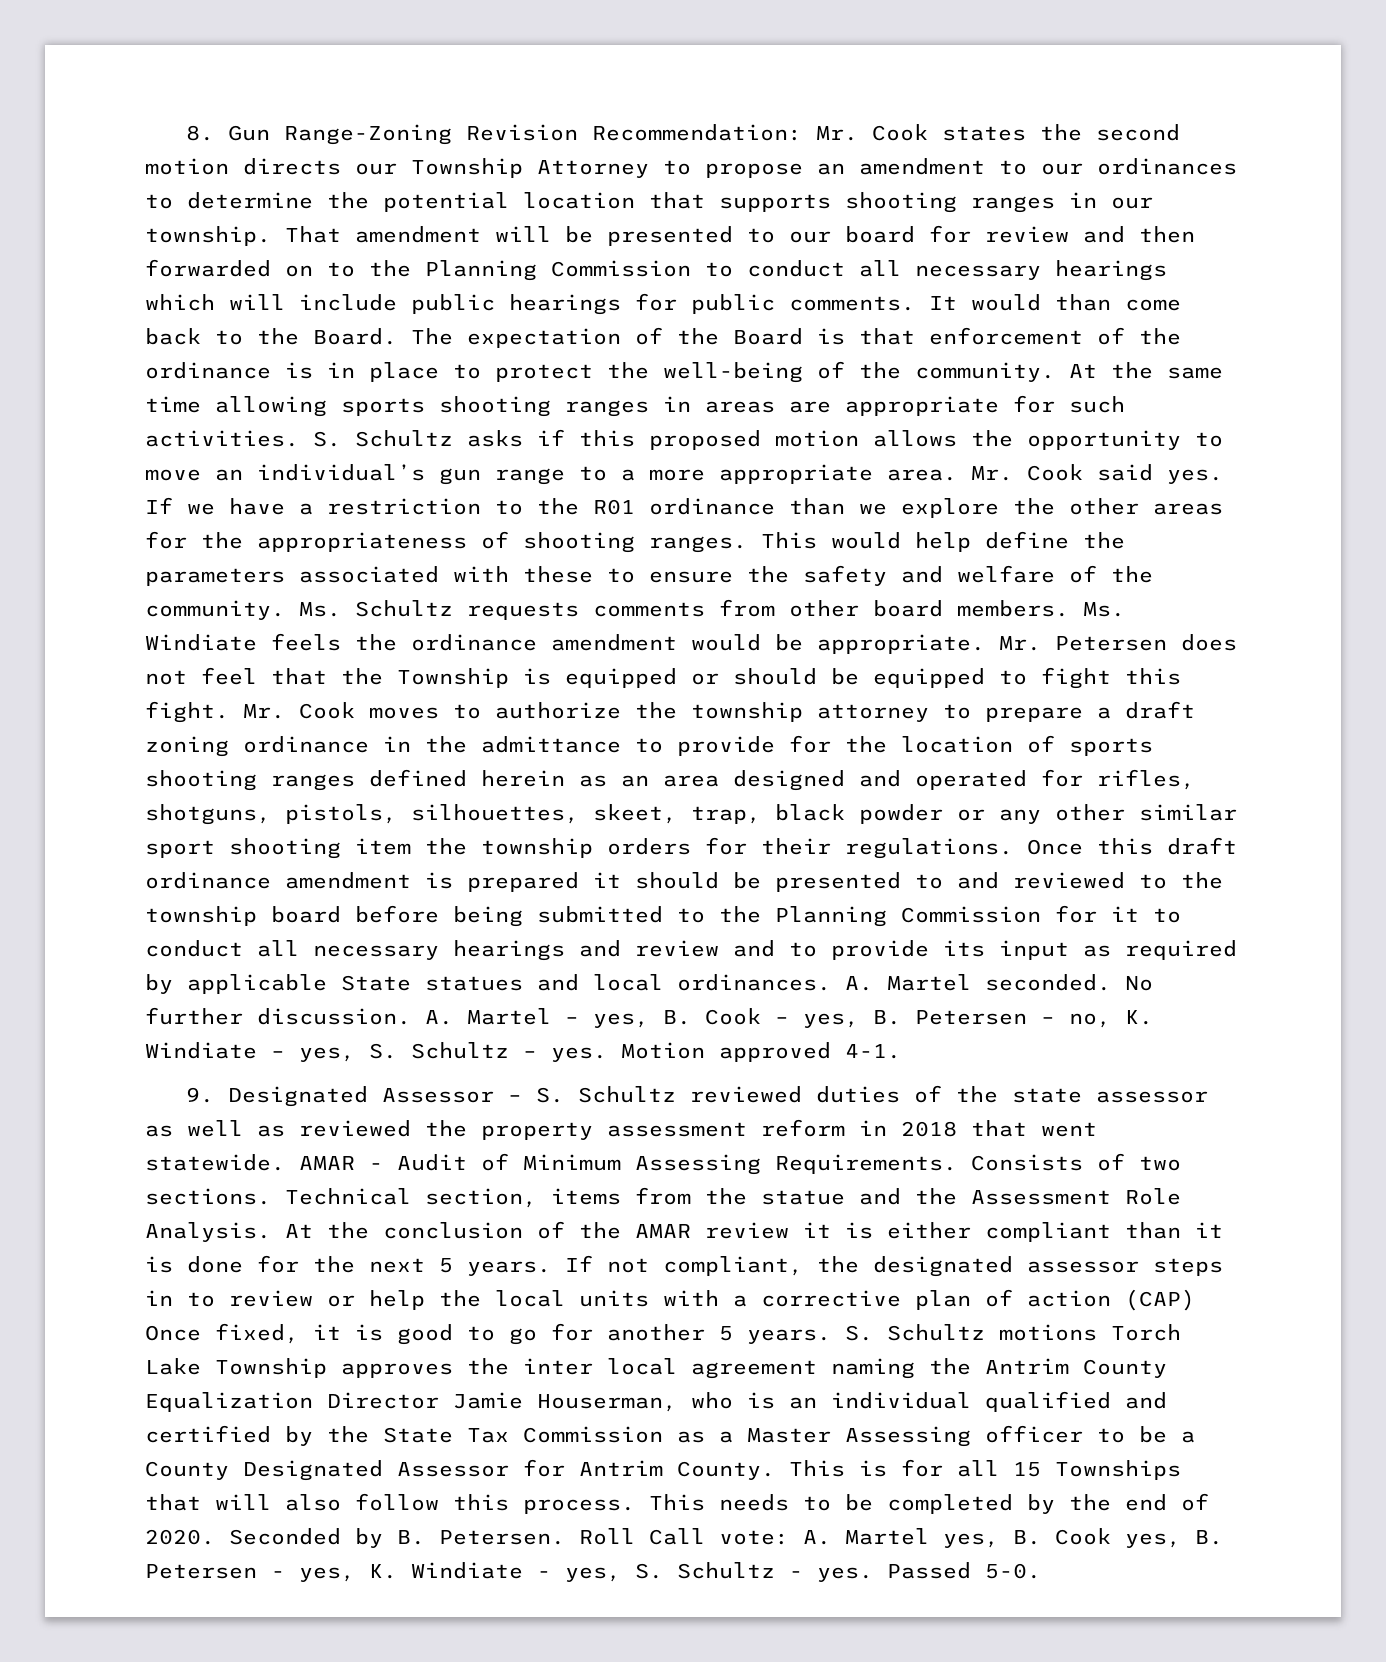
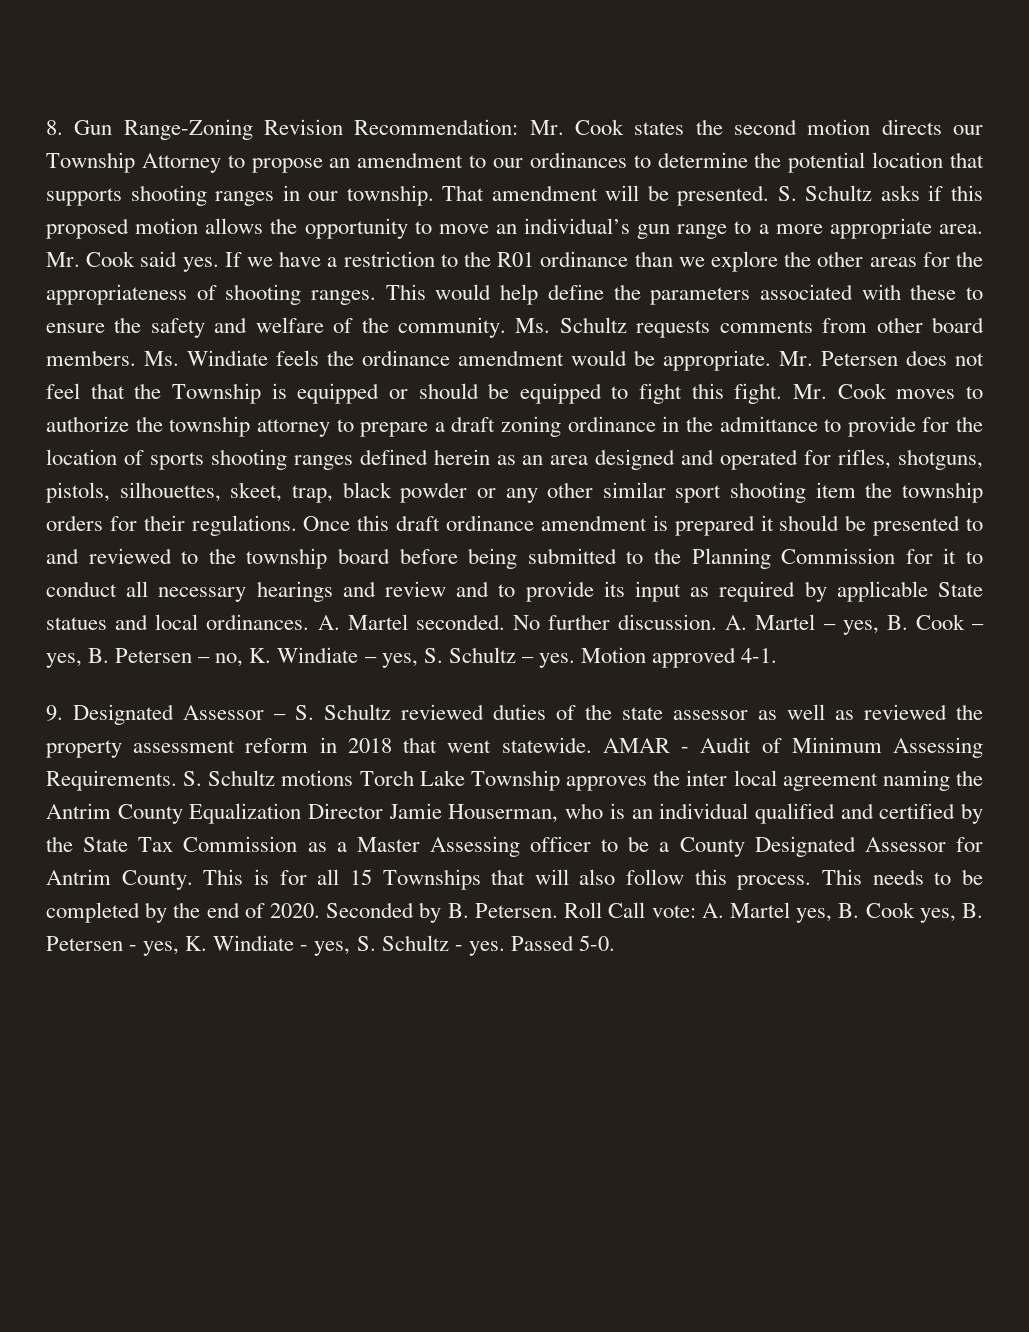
- That amendment will be presented to our board for review and then forwarded on to the Planning Commission to conduct all necessary hearings which will include public hearings for public comments. It would than come back to the Board. The expectation of the Board is that enforcement of the ordinance is in place to protect the well-being of the community. At the same time allowing sports shooting ranges in areas are appropriate for such activities.
+ That amendment will be presented.
- Consists of two sections. Technical section, items from the statue and the Assessment Role Analysis. At the conclusion of the AMAR review it is either compliant than it is done for the next 5 years. If not compliant, the designated assessor steps in to review or help the local units with a corrective plan of action (CAP) Once fixed, it is good to go for another 5 years.

